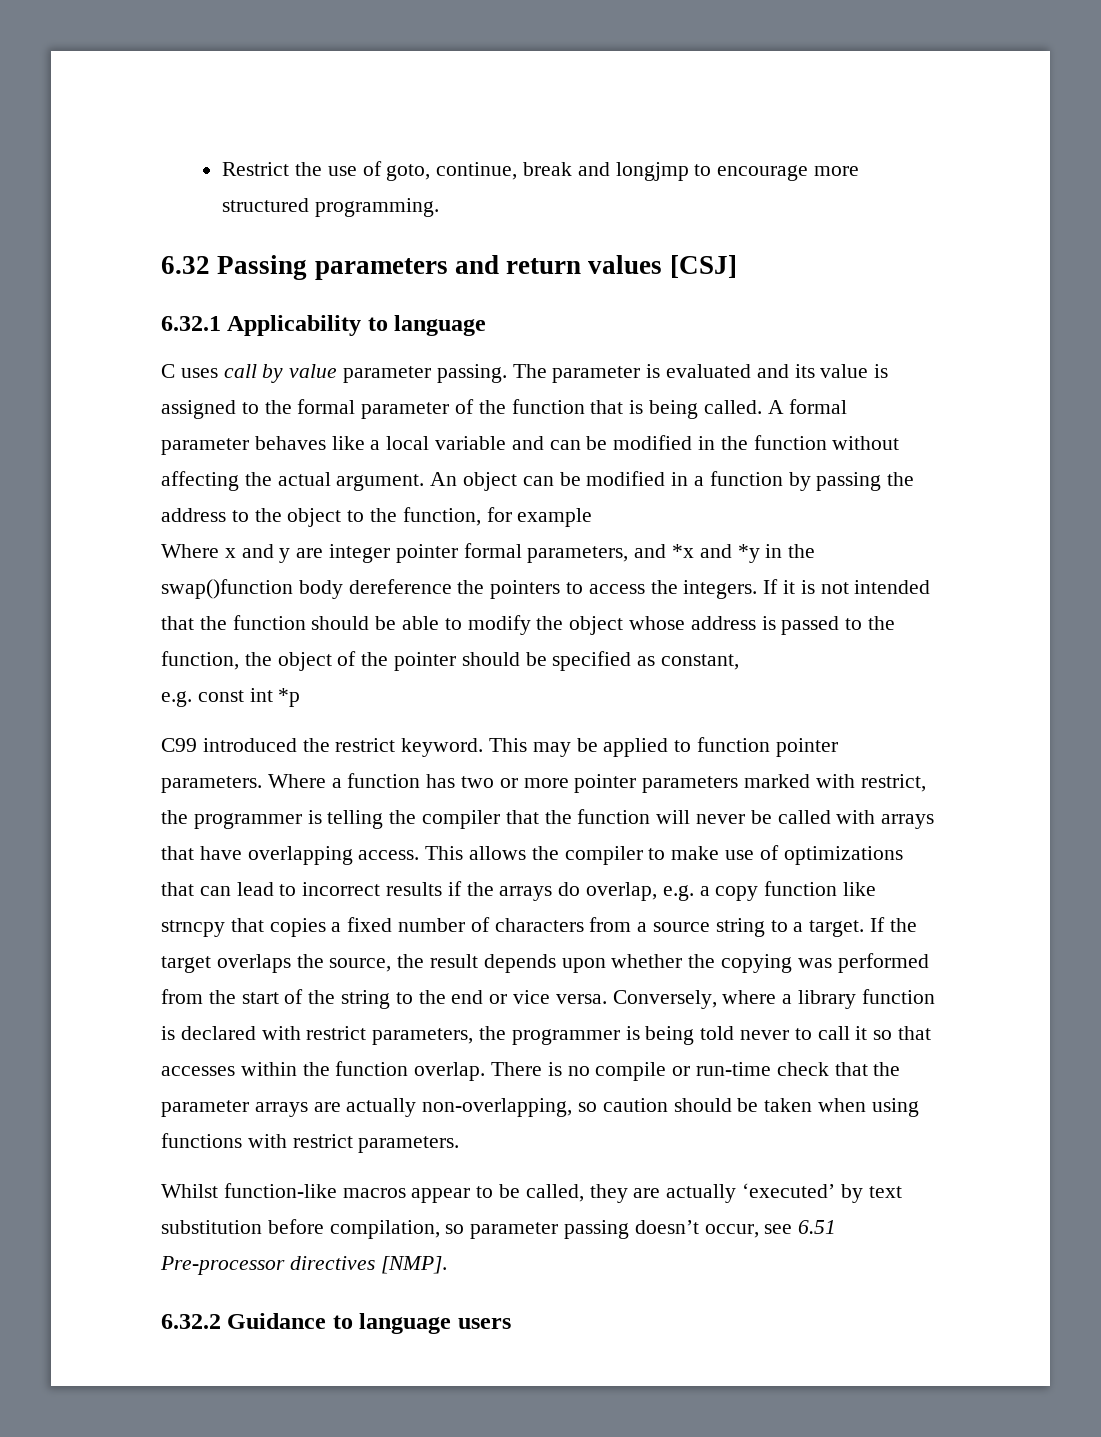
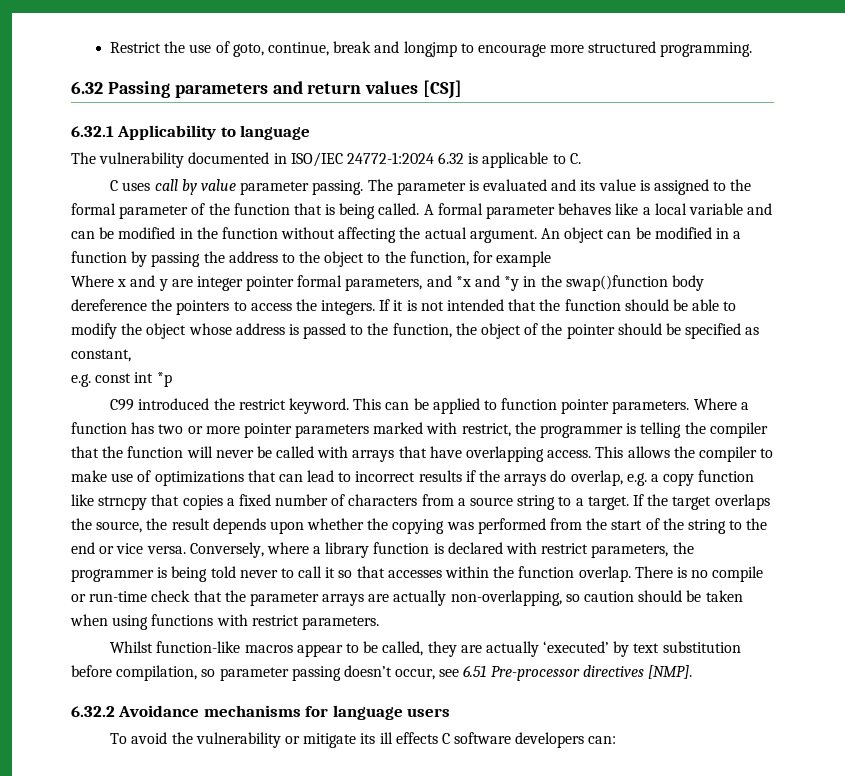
+ The vulnerability documented in ISO/IEC 24772-1:2024 6.32 is applicable to C.
- This may be applied to function pointer parameters.
+ This can be applied to function pointer parameters.
- 6.32.2 Guidance to language users
+ 6.32.2 Avoidance mechanisms for language users
+ To avoid the vulnerability or mitigate its ill effects C software developers can:

